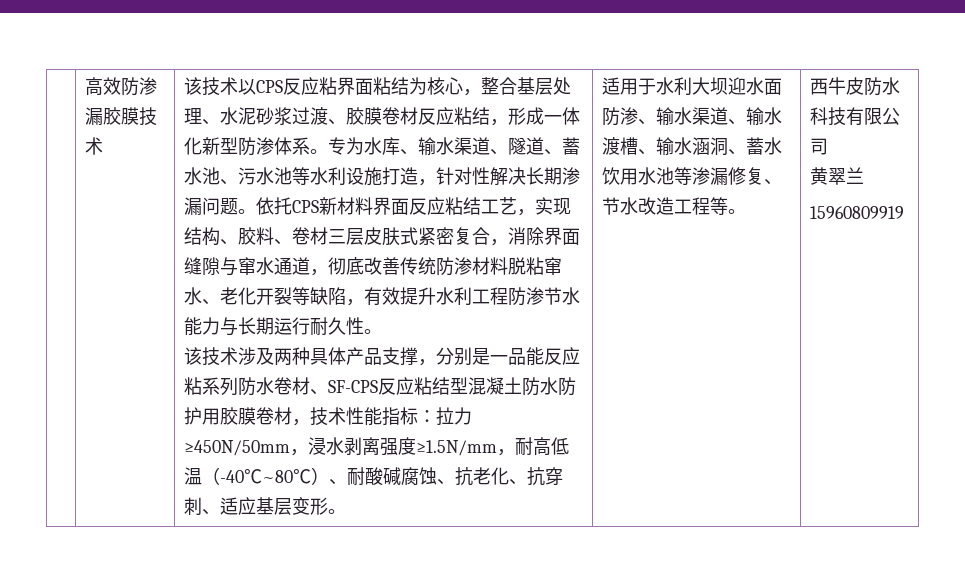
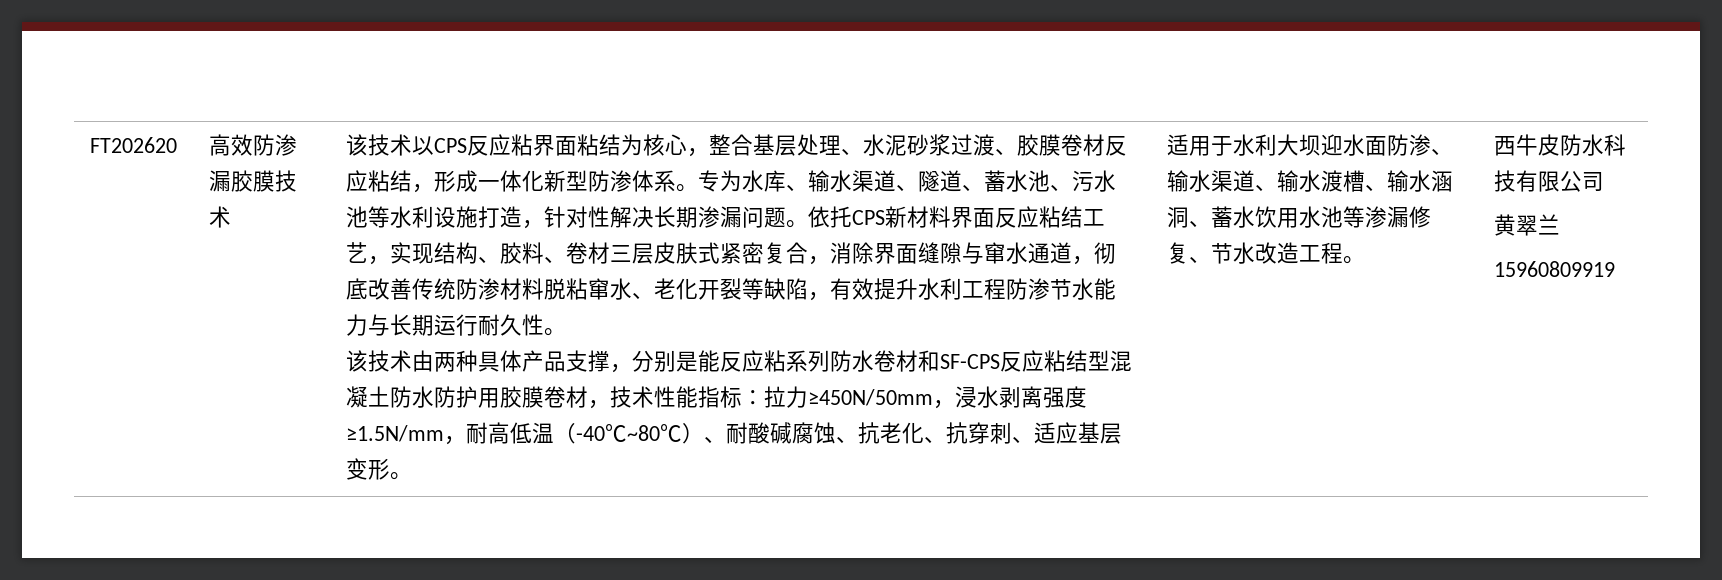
+ FT202620
- 该技术涉及两种具体产品支撑，分别是一品能反应粘系列防水卷材、SF-CPS反应粘结型混凝土防水防护用胶膜卷材，技术性能指标：拉力≥450N/50mm，浸水剥离强度≥1.5N/mm，耐高低温（-40℃~80℃）、耐酸碱腐蚀、抗老化、抗穿刺、适应基层变形。
+ 该技术由两种具体产品支撑，分别是能反应粘系列防水卷材和SF-CPS反应粘结型混凝土防水防护用胶膜卷材，技术性能指标：拉力≥450N/50mm，浸水剥离强度≥1.5N/mm，耐高低温（-40℃~80℃）、耐酸碱腐蚀、抗老化、抗穿刺、适应基层变形。
- 适用于水利大坝迎水面防渗、输水渠道、输水渡槽、输水涵洞、蓄水饮用水池等渗漏修复、节水改造工程等。
+ 适用于水利大坝迎水面防渗、输水渠道、输水渡槽、输水涵洞、蓄水饮用水池等渗漏修复、节水改造工程。

